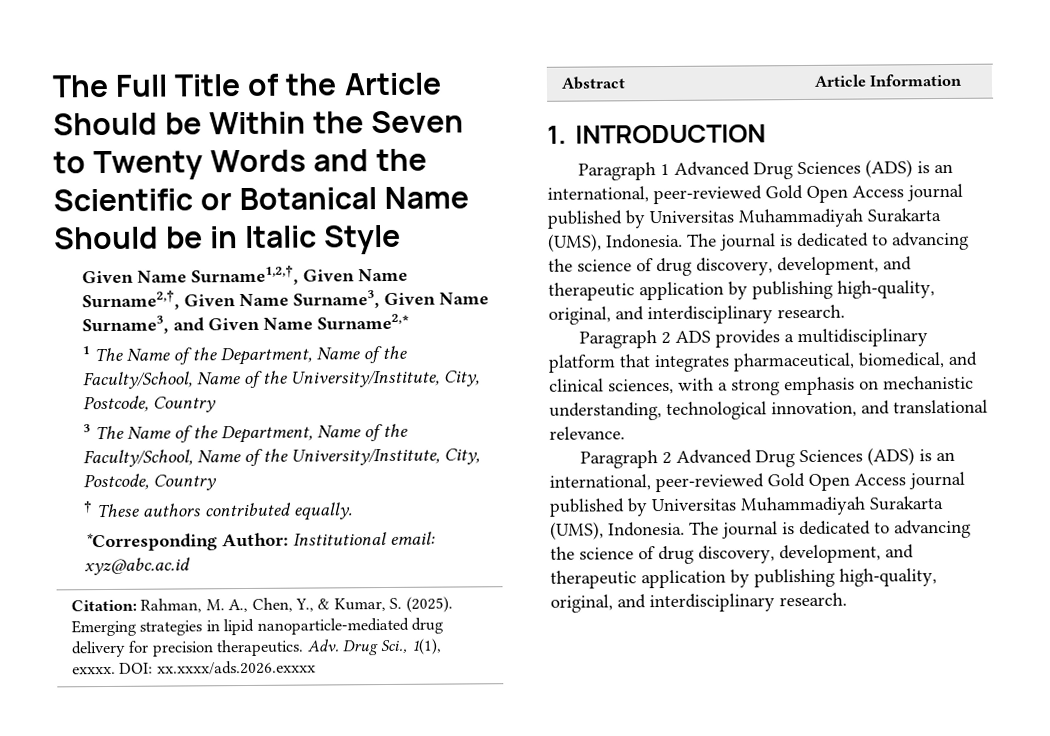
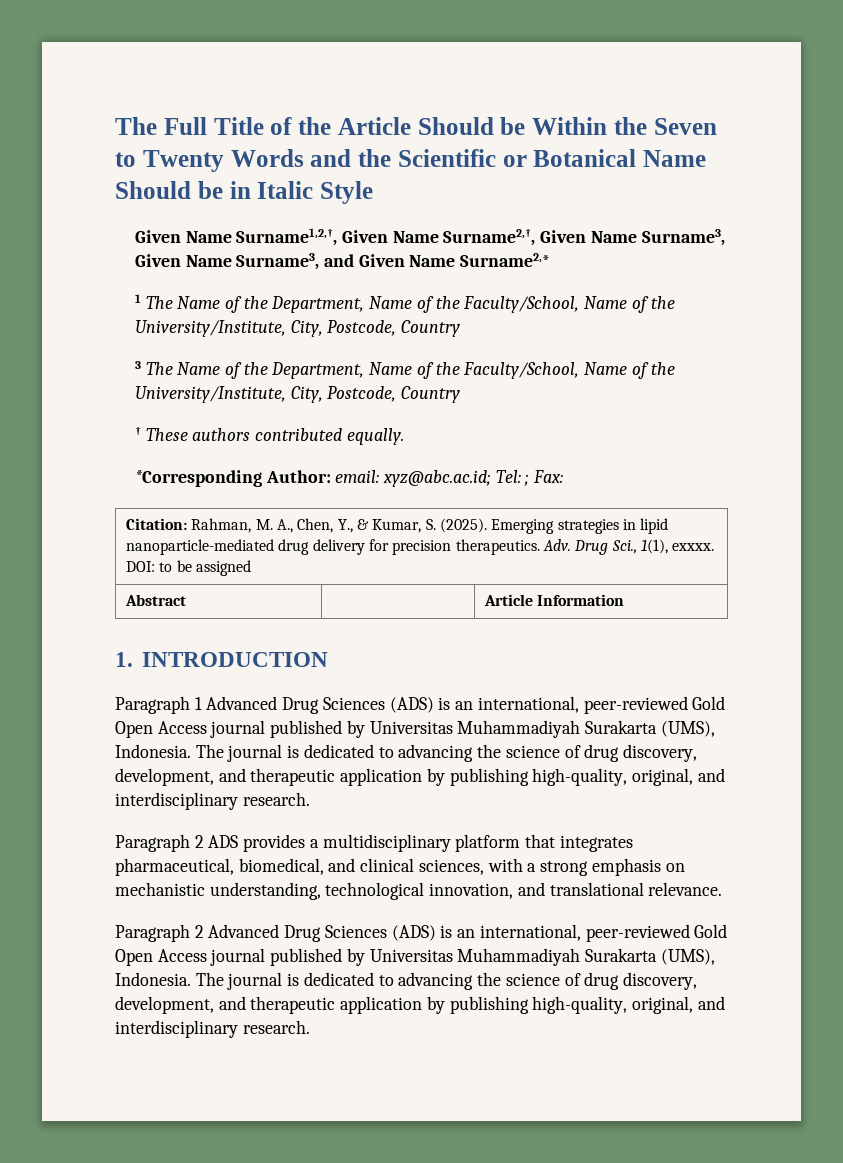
- *Corresponding Author: Institutional email: xyz@abc.ac.id
+ *Corresponding Author: email: xyz@abc.ac.id; Tel: ; Fax:
- Citation: Rahman, M. A., Chen, Y., & Kumar, S. (2025). Emerging strategies in lipid nanoparticle-mediated drug delivery for precision therapeutics. Adv. Drug Sci., 1(1), exxxx. DOI: xx.xxxx/ads.2026.exxxx
+ Citation: Rahman, M. A., Chen, Y., & Kumar, S. (2025). Emerging strategies in lipid nanoparticle-mediated drug delivery for precision therapeutics. Adv. Drug Sci., 1(1), exxxx. DOI: to be assigned

